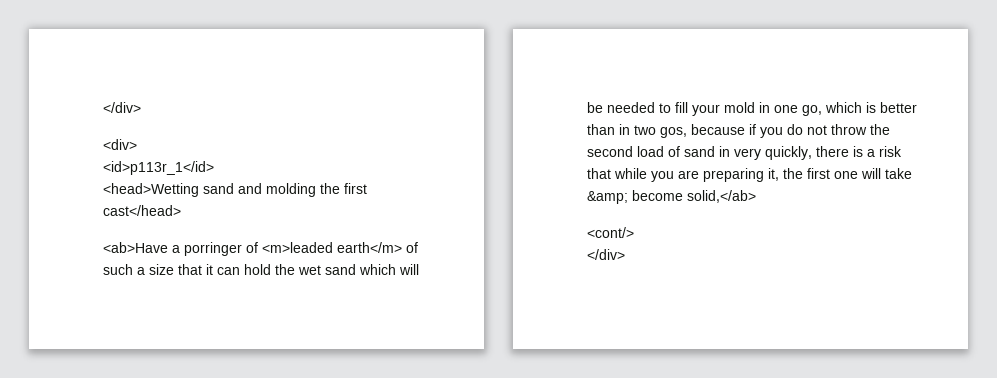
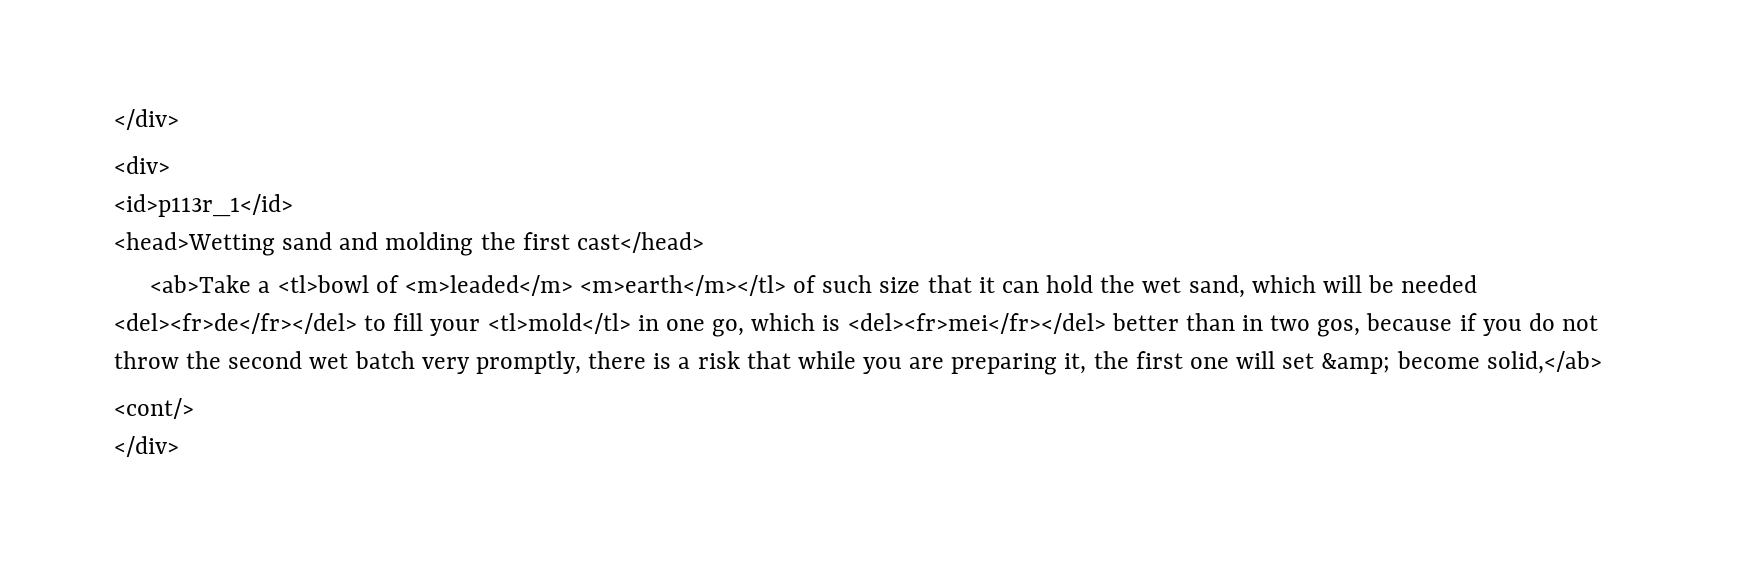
- <ab>Have a porringer of <m>leaded earth</m> of such a size that it can hold the wet sand which will be needed to fill your mold in one go, which is better than in two gos, because if you do not throw the second load of sand in very quickly, there is a risk that while you are preparing it, the first one will take &amp; become solid,</ab>
+ <ab>Take a <tl>bowl of <m>leaded</m> <m>earth</m></tl> of such size that it can hold the wet sand, which will be needed <del><fr>de</fr></del> to fill your <tl>mold</tl> in one go, which is <del><fr>mei</fr></del> better than in two gos, because if you do not throw the second wet batch very promptly, there is a risk that while you are preparing it, the first one will set &amp; become solid,</ab>

